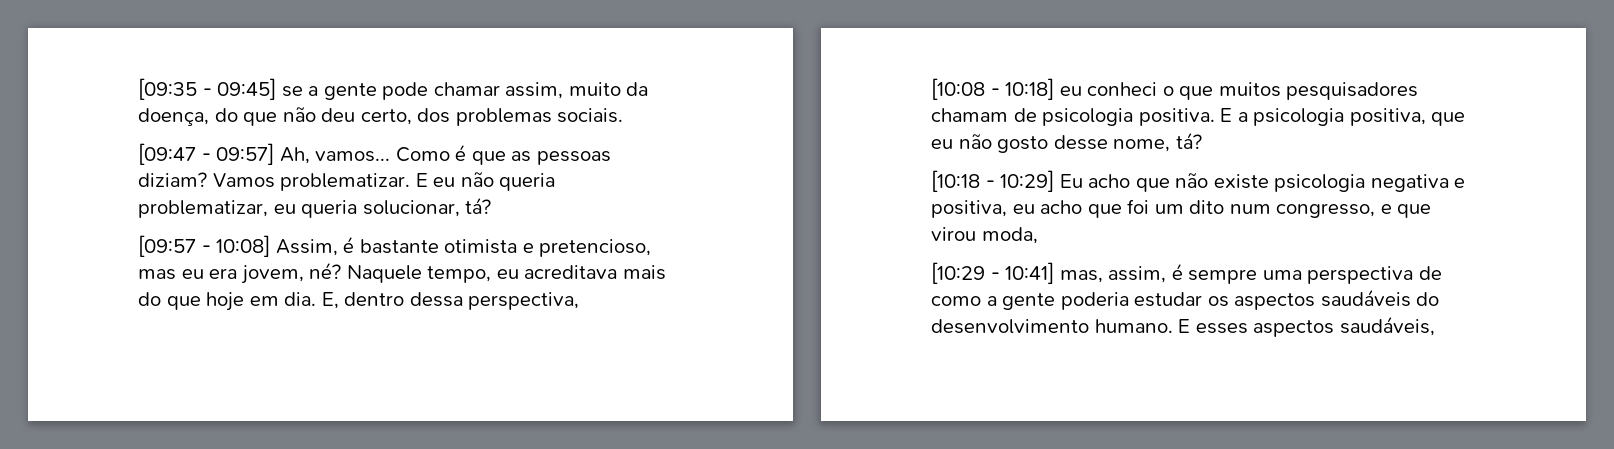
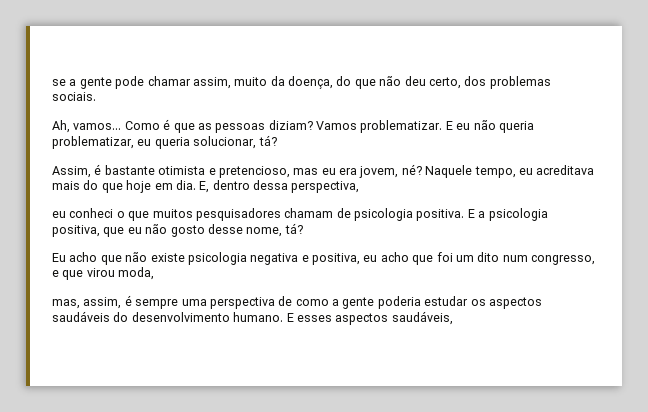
- [09:35 - 09:45] se a gente pode chamar assim, muito da doença, do que não deu certo, dos problemas sociais.
+ se a gente pode chamar assim, muito da doença, do que não deu certo, dos problemas sociais.
- [09:47 - 09:57] Ah, vamos...
+ Ah, vamos...
- [09:57 - 10:08] Assim, é bastante otimista e pretencioso, mas eu era jovem, né?
+ Assim, é bastante otimista e pretencioso, mas eu era jovem, né?
- [10:08 - 10:18] eu conheci o que muitos pesquisadores chamam de psicologia positiva.
+ eu conheci o que muitos pesquisadores chamam de psicologia positiva.
- [10:18 - 10:29] Eu acho que não existe psicologia negativa e positiva, eu acho que foi um dito num congresso, e que virou moda,
+ Eu acho que não existe psicologia negativa e positiva, eu acho que foi um dito num congresso, e que virou moda,
- [10:29 - 10:41] mas, assim, é sempre uma perspectiva de como a gente poderia estudar os aspectos saudáveis do desenvolvimento humano.
+ mas, assim, é sempre uma perspectiva de como a gente poderia estudar os aspectos saudáveis do desenvolvimento humano.

